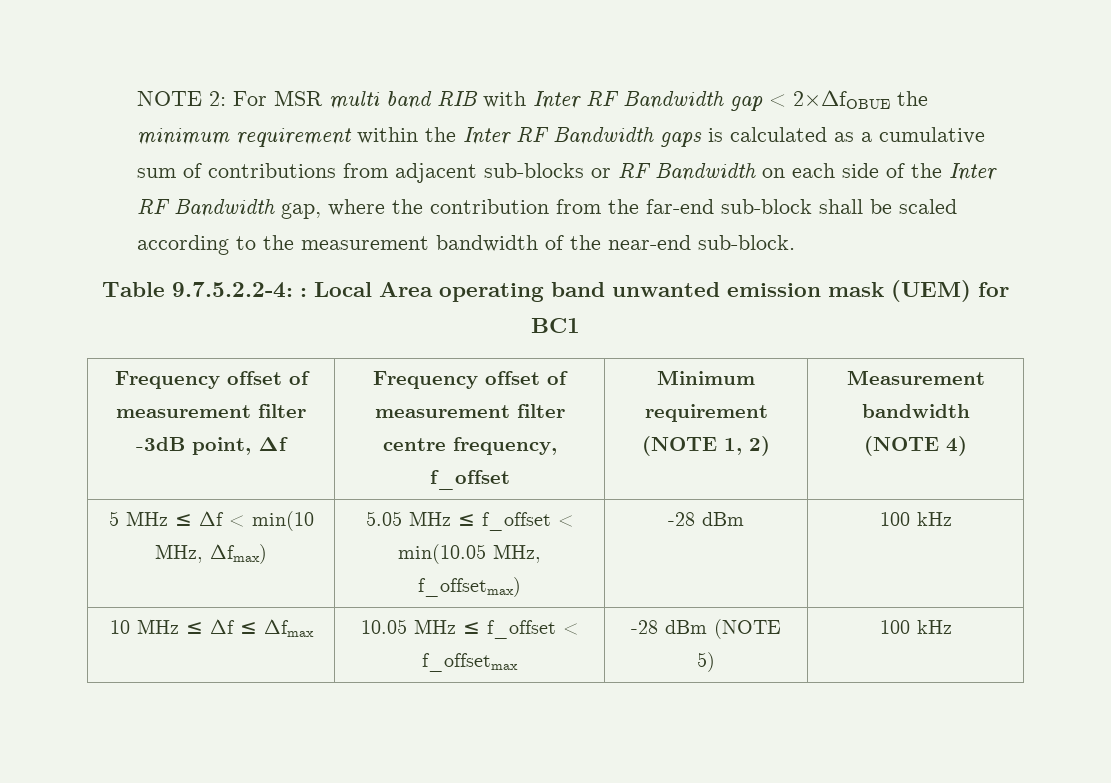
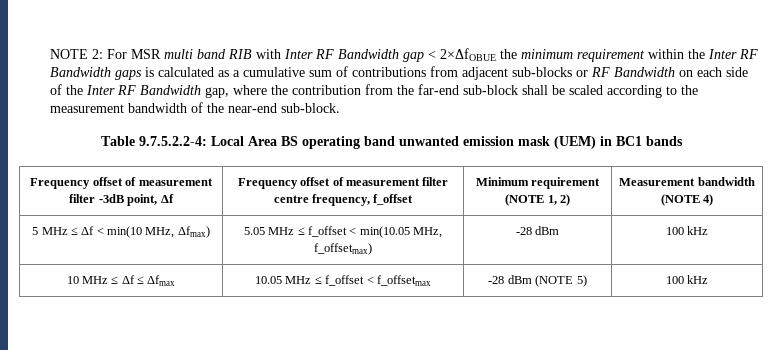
- Table 9.7.5.2.2-4: : Local Area operating band unwanted emission mask (UEM) for BC1
+ Table 9.7.5.2.2-4: Local Area BS operating band unwanted emission mask (UEM) in BC1 bands

